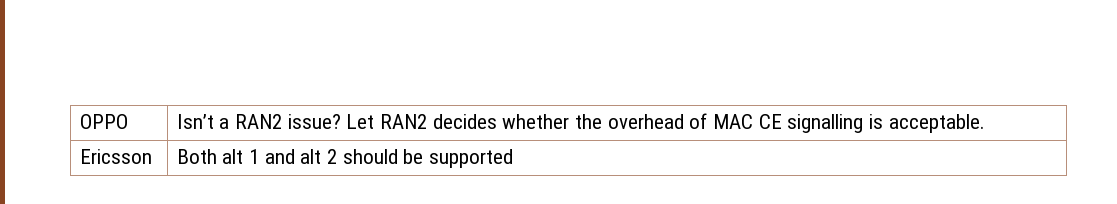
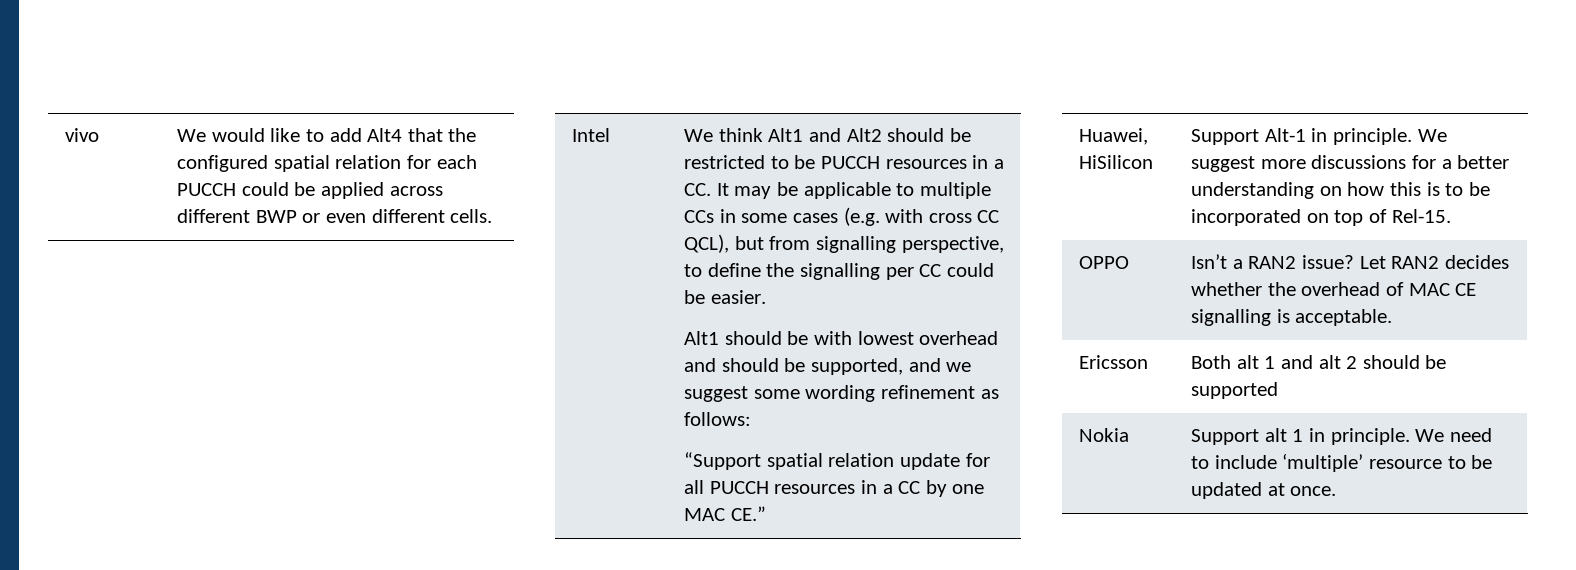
+ vivo | We would like to add Alt4 that the configured spatial relation for each PUCCH could be applied across different BWP or even different cells.
+ Intel | We think Alt1 and Alt2 should be restricted to be PUCCH resources in a CC. It may be applicable to multiple CCs in some cases (e.g. with cross CC QCL), but from signalling perspective, to define the signalling per CC could be easier.
+ Alt1 should be with lowest overhead and should be supported, and we suggest some wording refinement as follows:
+ “Support spatial relation update for all PUCCH resources in a CC by one MAC CE.”
+ Huawei, HiSilicon | Support Alt-1 in principle. We suggest more discussions for a better understanding on how this is to be incorporated on top of Rel-15.
+ Nokia | Support alt 1 in principle. We need to include ‘multiple’ resource to be updated at once.

